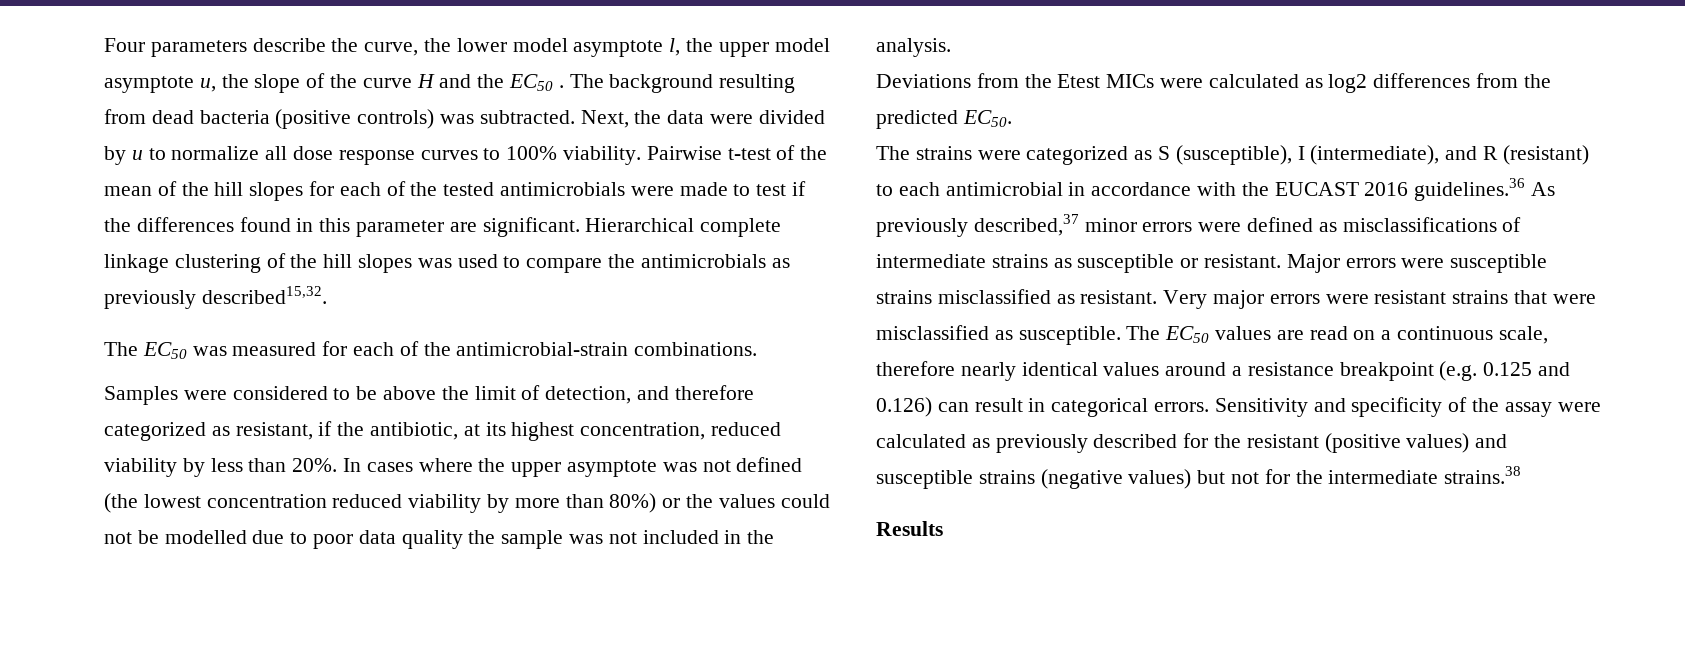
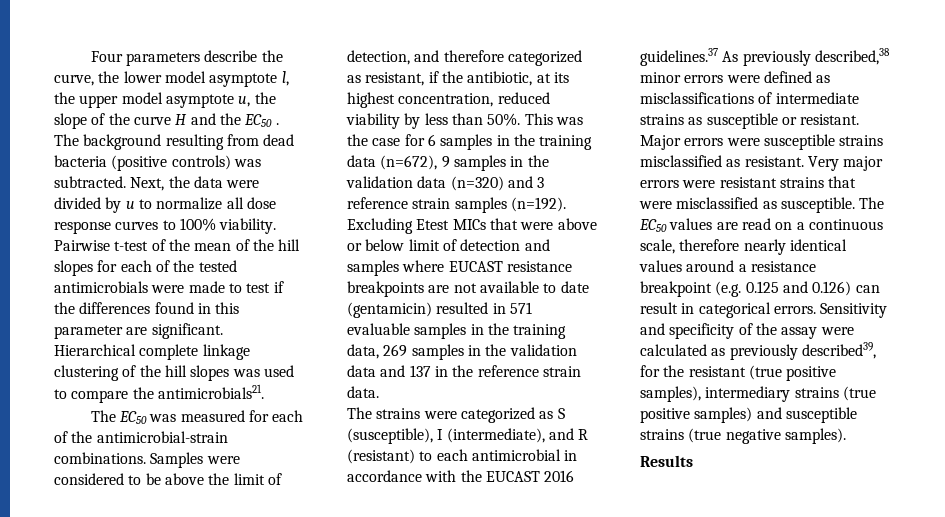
- Hierarchical complete linkage clustering of the hill slopes was used to compare the antimicrobials as previously described15,32.
+ Hierarchical complete linkage clustering of the hill slopes was used to compare the antimicrobials21.
- The EC50 was measured for each of the antimicrobial-strain combinations.
- Samples were considered to be above the limit of detection, and therefore categorized as resistant, if the antibiotic, at its highest concentration, reduced viability by less than 20%. In cases where the upper asymptote was not defined (the lowest concentration reduced viability by more than 80%) or the values could not be modelled due to poor data quality the sample was not included in the analysis.
- Deviations from the Etest MICs were calculated as log2 differences from the predicted EC50.
+ The EC50 was measured for each of the antimicrobial-strain combinations. Samples were considered to be above the limit of detection, and therefore categorized as resistant, if the antibiotic, at its highest concentration, reduced viability by less than 50%. This was the case for 6 samples in the training data (n=672), 9 samples in the validation data (n=320) and 3 reference strain samples (n=192). Excluding Etest MICs that were above or below limit of detection and samples where EUCAST resistance breakpoints are not available to date (gentamicin) resulted in 571 evaluable samples in the training data, 269 samples in the validation data and 137 in the reference strain data.
- The strains were categorized as S (susceptible), I (intermediate), and R (resistant) to each antimicrobial in accordance with the EUCAST 2016 guidelines.36 As previously described,37 minor errors were defined as misclassifications of intermediate strains as susceptible or resistant.
+ The strains were categorized as S (susceptible), I (intermediate), and R (resistant) to each antimicrobial in accordance with the EUCAST 2016 guidelines.37 As previously described,38 minor errors were defined as misclassifications of intermediate strains as susceptible or resistant.
- Sensitivity and specificity of the assay were calculated as previously described for the resistant (positive values) and susceptible strains (negative values) but not for the intermediate strains.38
+ Sensitivity and specificity of the assay were calculated as previously described39, for the resistant (true positive samples), intermediary strains (true positive samples) and susceptible strains (true negative samples).

